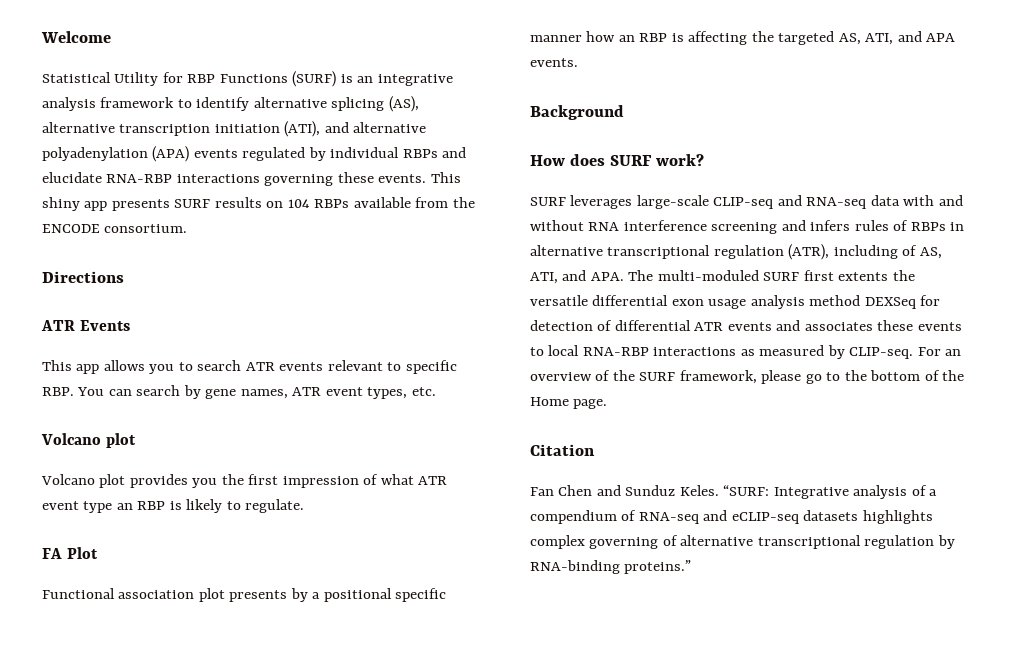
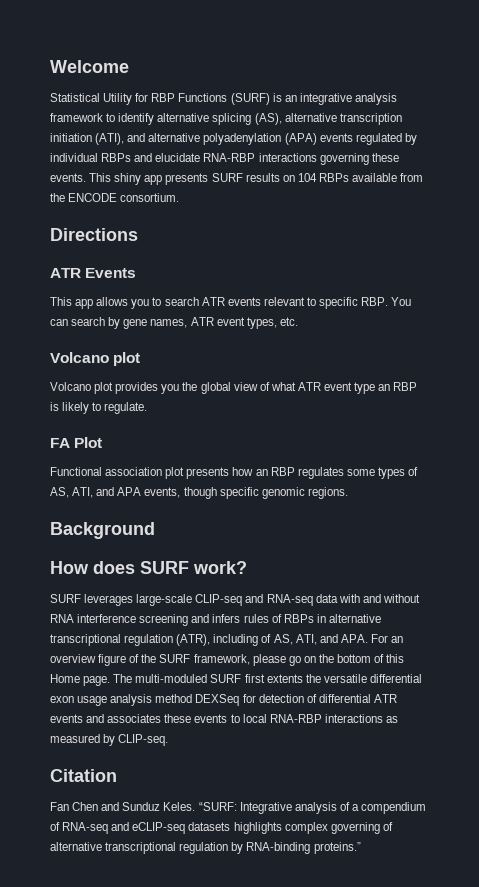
- Volcano plot provides you the first impression of what ATR event type an RBP is likely to regulate.
+ Volcano plot provides you the global view of what ATR event type an RBP is likely to regulate.
- Functional association plot presents by a positional specific manner how an RBP is affecting the targeted AS, ATI, and APA events.
+ Functional association plot presents how an RBP regulates some types of AS, ATI, and APA events, though specific genomic regions.
- SURF leverages large-scale CLIP-seq and RNA-seq data with and without RNA interference screening and infers rules of RBPs in alternative transcriptional regulation (ATR), including of AS, ATI, and APA. The multi-moduled SURF first extents the versatile differential exon usage analysis method DEXSeq for detection of differential ATR events and associates these events to local RNA-RBP interactions as measured by CLIP-seq. For an overview of the SURF framework, please go to the bottom of the Home page.
+ SURF leverages large-scale CLIP-seq and RNA-seq data with and without RNA interference screening and infers rules of RBPs in alternative transcriptional regulation (ATR), including of AS, ATI, and APA. For an overview figure of the SURF framework, please go on the bottom of this Home page. The multi-moduled SURF first extents the versatile differential exon usage analysis method DEXSeq for detection of differential ATR events and associates these events to local RNA-RBP interactions as measured by CLIP-seq.

